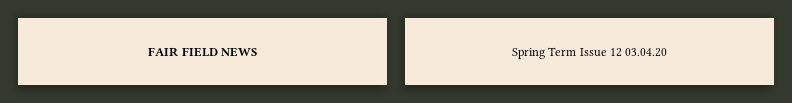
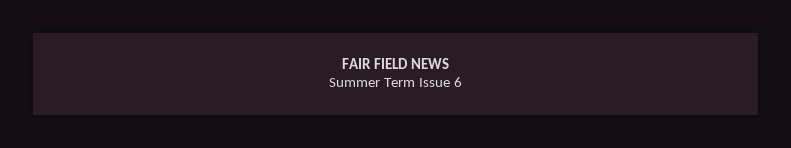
- Spring Term Issue 12 03.04.20
+ Summer Term Issue 6

